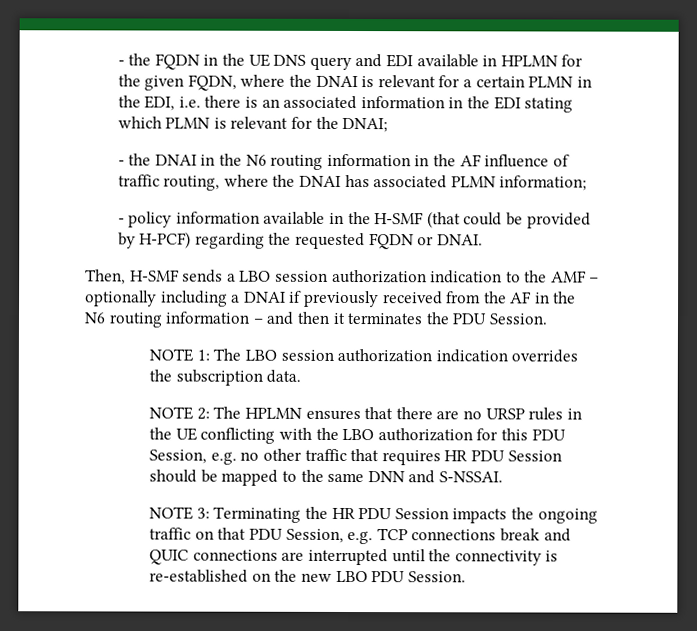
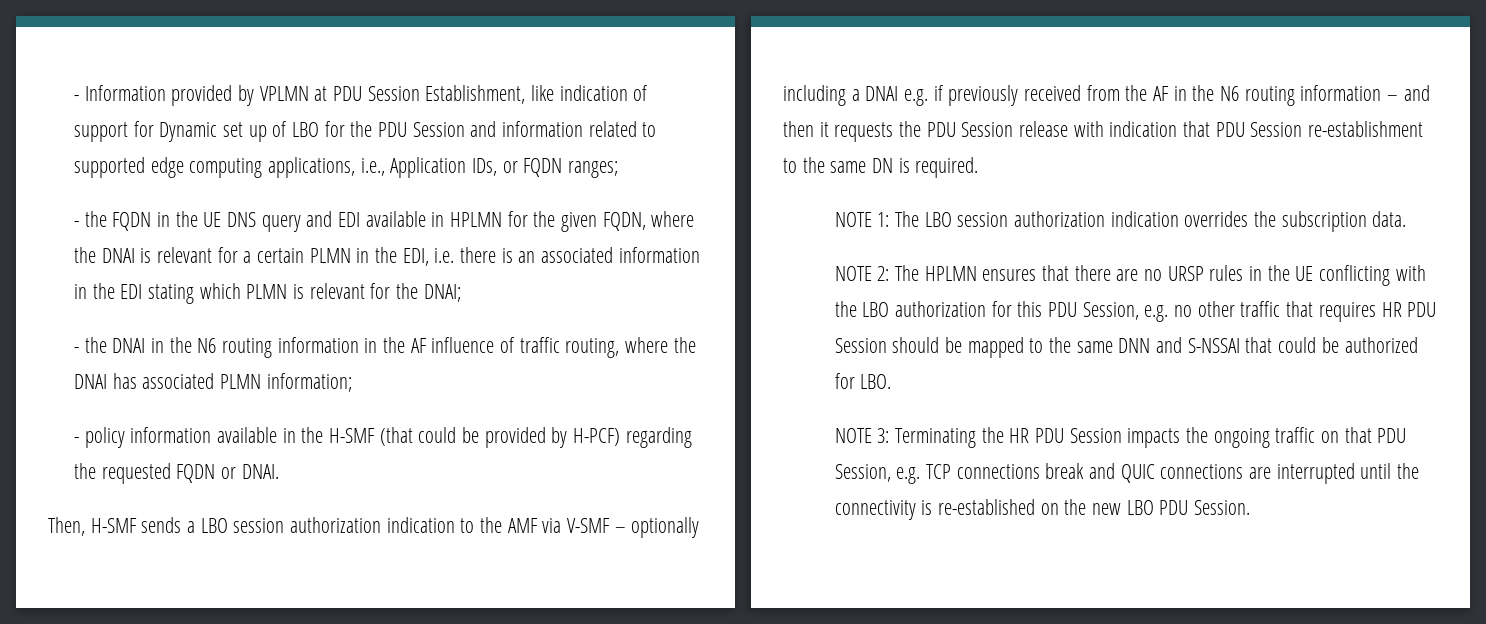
+ - Information provided by VPLMN at PDU Session Establishment, like indication of support for Dynamic set up of LBO for the PDU Session and information related to supported edge computing applications, i.e., Application IDs, or FQDN ranges;
- Then, H-SMF sends a LBO session authorization indication to the AMF – optionally including a DNAI if previously received from the AF in the N6 routing information – and then it terminates the PDU Session.
+ Then, H-SMF sends a LBO session authorization indication to the AMF via V-SMF – optionally including a DNAI e.g. if previously received from the AF in the N6 routing information – and then it requests the PDU Session release with indication that PDU Session re-establishment to the same DN is required.
- NOTE 2: The HPLMN ensures that there are no URSP rules in the UE conflicting with the LBO authorization for this PDU Session, e.g. no other traffic that requires HR PDU Session should be mapped to the same DNN and S-NSSAI.
+ NOTE 2: The HPLMN ensures that there are no URSP rules in the UE conflicting with the LBO authorization for this PDU Session, e.g. no other traffic that requires HR PDU Session should be mapped to the same DNN and S-NSSAI that could be authorized for LBO.

